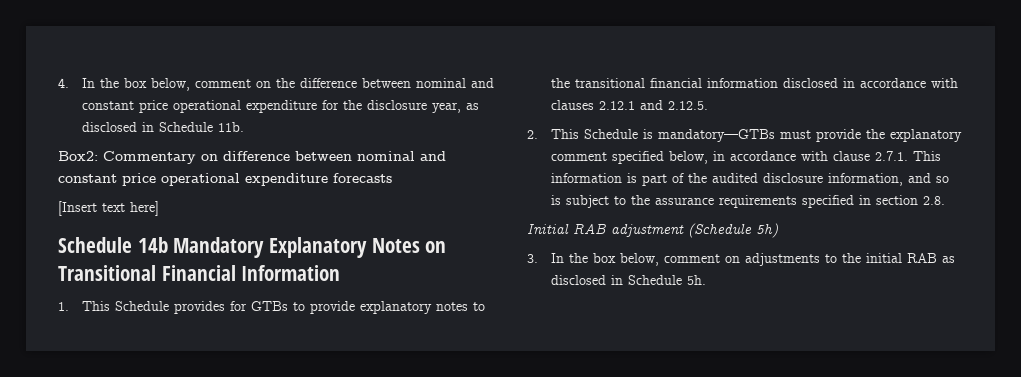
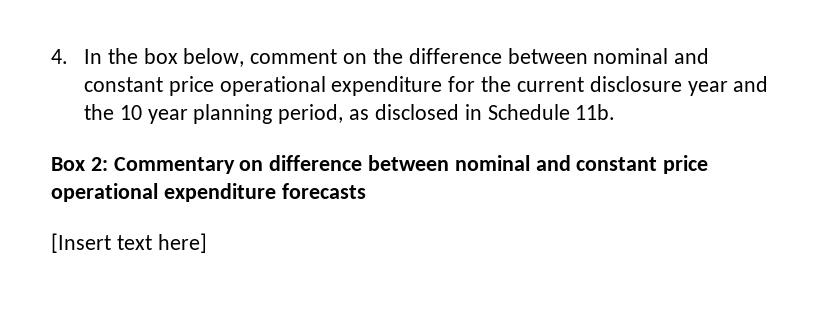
- 4. In the box below, comment on the difference between nominal and constant price operational expenditure for the disclosure year, as disclosed in Schedule 11b.
+ 4. In the box below, comment on the difference between nominal and constant price operational expenditure for the current disclosure year and the 10 year planning period, as disclosed in Schedule 11b.
- Box2: Commentary on difference between nominal and constant price operational expenditure forecasts
+ Box 2: Commentary on difference between nominal and constant price operational expenditure forecasts
- Schedule 14b Mandatory Explanatory Notes on Transitional Financial Information
- 1. This Schedule provides for GTBs to provide explanatory notes to the transitional financial information disclosed in accordance with clauses 2.12.1 and 2.12.5.
- 2. This Schedule is mandatory—GTBs must provide the explanatory comment specified below, in accordance with clause 2.7.1. This information is part of the audited disclosure information, and so is subject to the assurance requirements specified in section 2.8.
- Initial RAB adjustment (Schedule 5h)
- 3. In the box below, comment on adjustments to the initial RAB as disclosed in Schedule 5h.

